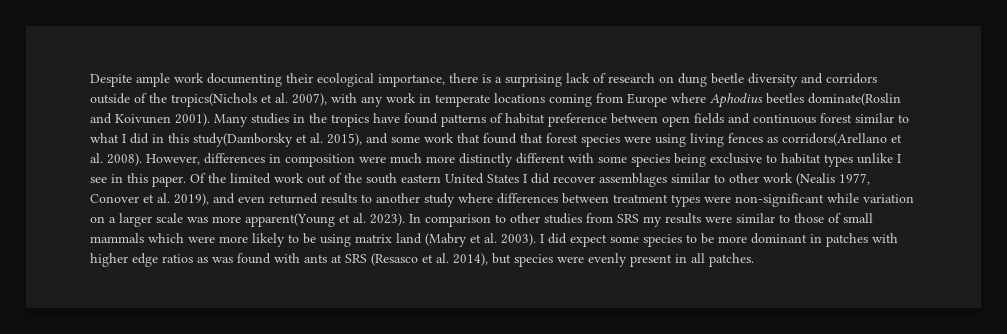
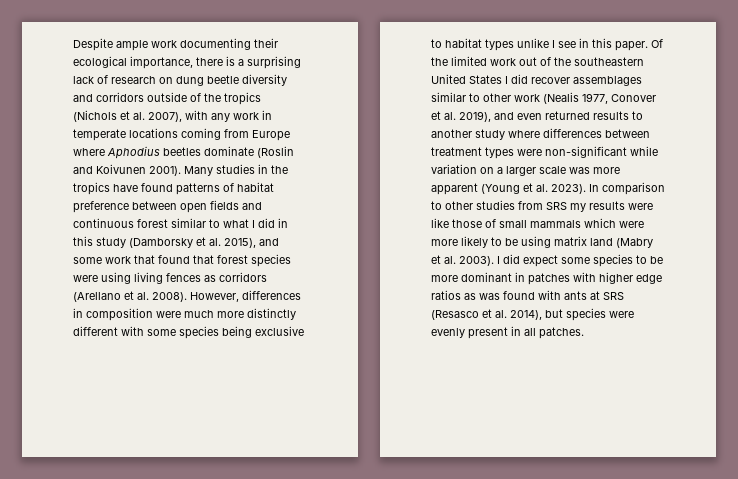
- Despite ample work documenting their ecological importance, there is a surprising lack of research on dung beetle diversity and corridors outside of the tropics(Nichols et al. 2007), with any work in temperate locations coming from Europe where Aphodius beetles dominate(Roslin and Koivunen 2001).
+ Despite ample work documenting their ecological importance, there is a surprising lack of research on dung beetle diversity and corridors outside of the tropics (Nichols et al. 2007), with any work in temperate locations coming from Europe where Aphodius beetles dominate (Roslin and Koivunen 2001).
- Many studies in the tropics have found patterns of habitat preference between open fields and continuous forest similar to what I did in this study(Damborsky et al. 2015), and some work that found that forest species were using living fences as corridors(Arellano et al. 2008).
+ Many studies in the tropics have found patterns of habitat preference between open fields and continuous forest similar to what I did in this study (Damborsky et al. 2015), and some work that found that forest species were using living fences as corridors (Arellano et al. 2008).
- Of the limited work out of the south eastern United States I did recover assemblages similar to other work (Nealis 1977, Conover et al. 2019), and even returned results to another study where differences between treatment types were non-significant while variation on a larger scale was more apparent(Young et al. 2023).
+ Of the limited work out of the southeastern United States I did recover assemblages similar to other work (Nealis 1977, Conover et al. 2019), and even returned results to another study where differences between treatment types were non-significant while variation on a larger scale was more apparent (Young et al. 2023).
- In comparison to other studies from SRS my results were similar to those of small mammals which were more likely to be using matrix land (Mabry et al. 2003).
+ In comparison to other studies from SRS my results were like those of small mammals which were more likely to be using matrix land (Mabry et al. 2003).

